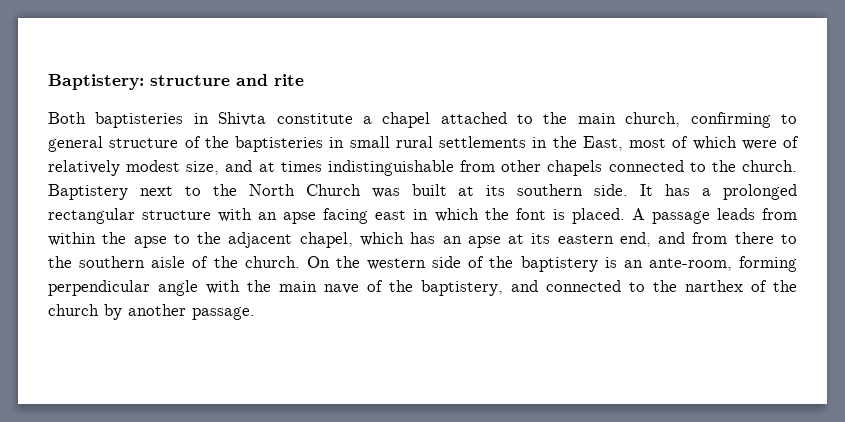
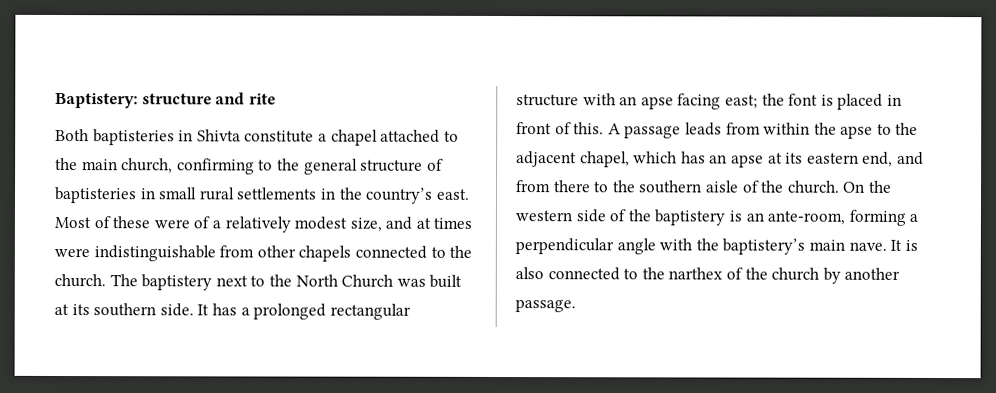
- Both baptisteries in Shivta constitute a chapel attached to the main church, confirming to general structure of the baptisteries in small rural settlements in the East, most of which were of relatively modest size, and at times indistinguishable from other chapels connected to the church.
+ Both baptisteries in Shivta constitute a chapel attached to the main church, confirming to the general structure of baptisteries in small rural settlements in the country’s east. Most of these were of a relatively modest size, and at times were indistinguishable from other chapels connected to the church.
- Baptistery next to the North Church was built at its southern side.
+ The baptistery next to the North Church was built at its southern side.
- It has a prolonged rectangular structure with an apse facing east in which the font is placed.
+ It has a prolonged rectangular structure with an apse facing east; the font is placed in front of this.
- On the western side of the baptistery is an ante-room, forming perpendicular angle with the main nave of the baptistery, and connected to the narthex of the church by another passage.
+ On the western side of the baptistery is an ante-room, forming a perpendicular angle with the baptistery’s main nave. It is also connected to the narthex of the church by another passage.

